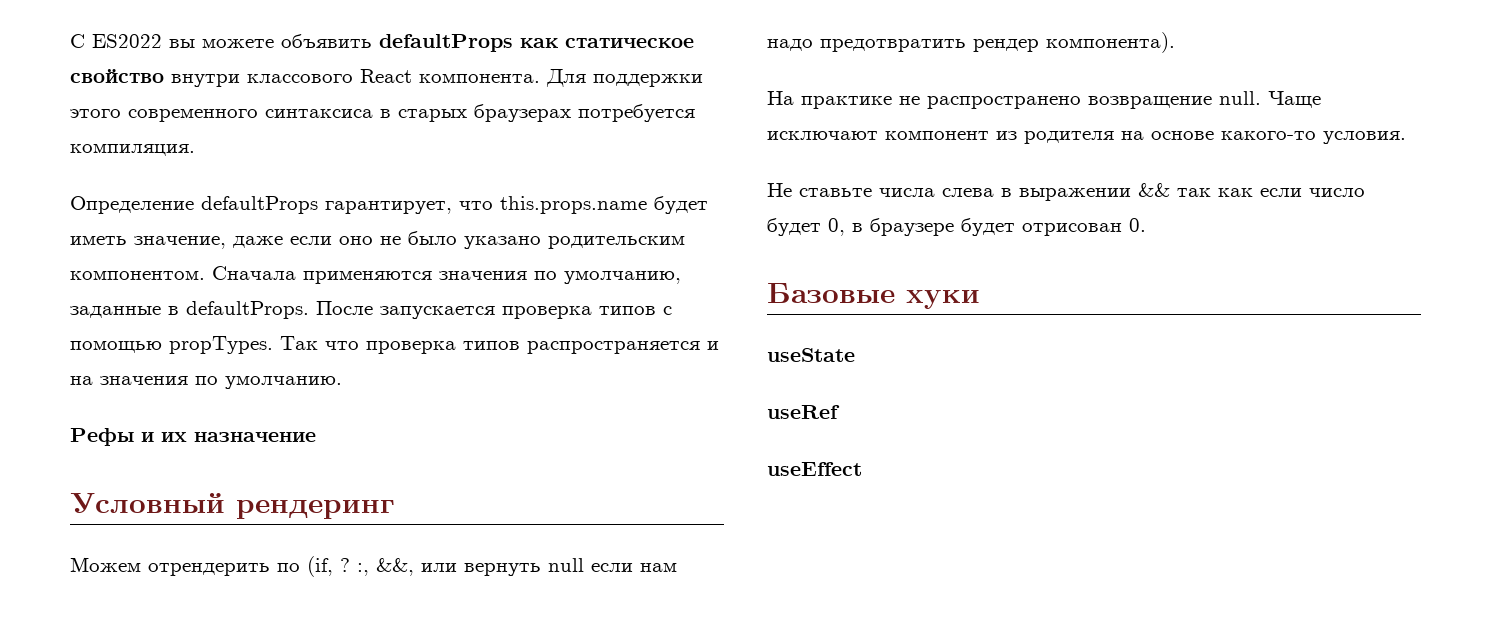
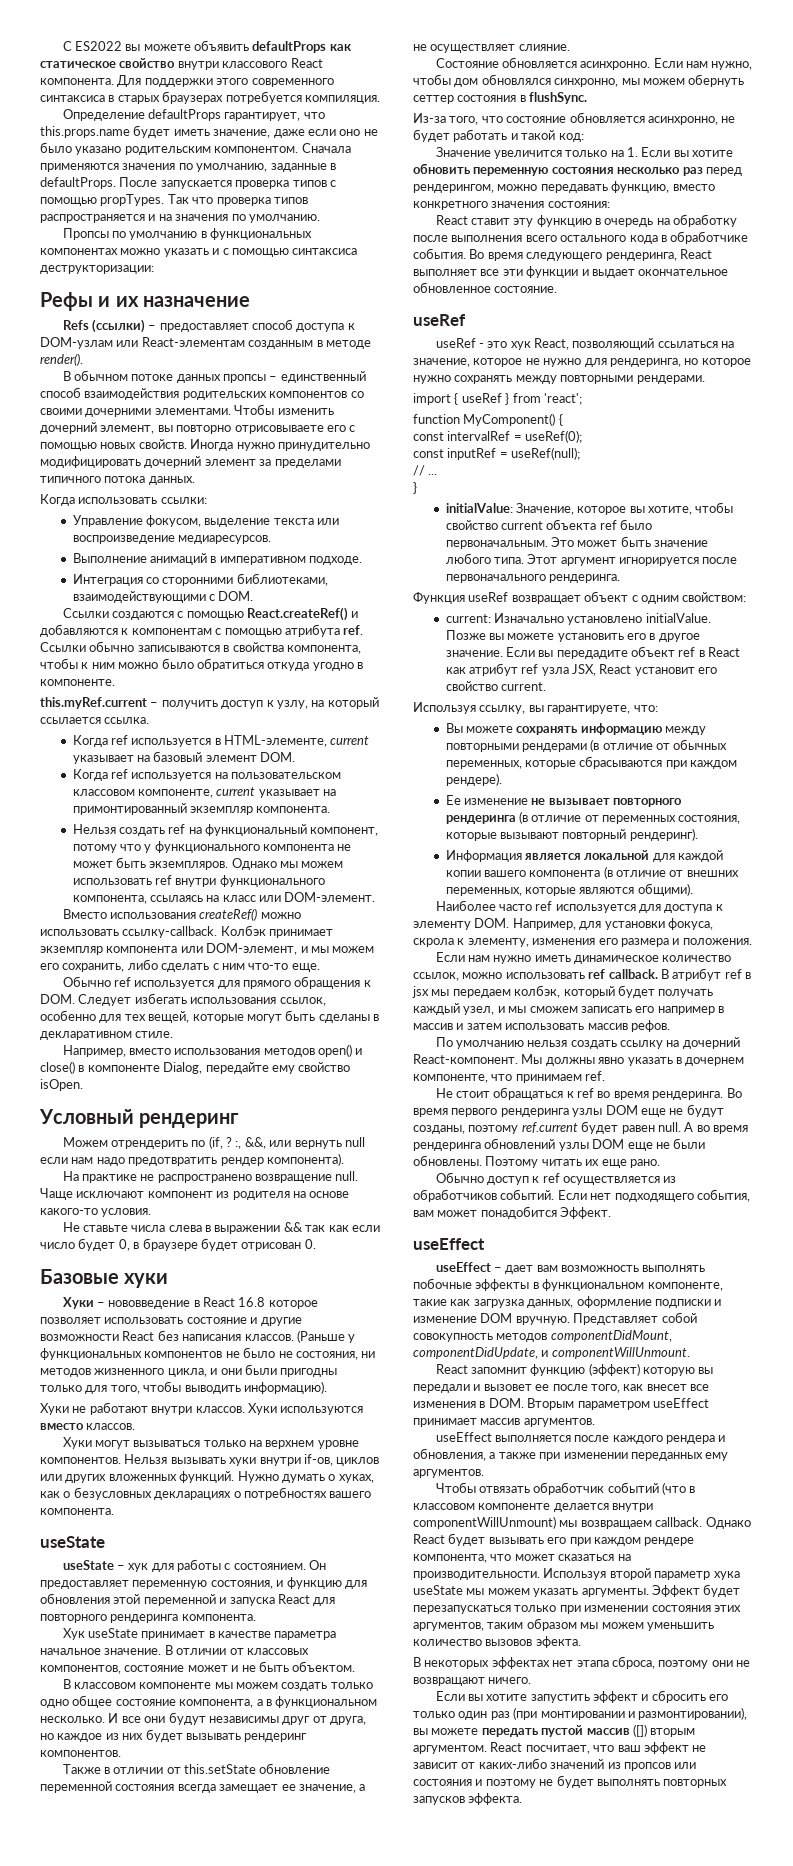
+ Пропсы по умолчанию в функциональных компонентах можно указать и с помощью синтаксиса деструкторизации:
  Рефы и их назначение
+ Refs (ссылки) – предоставляет способ доступа к DOM-узлам или React-элементам созданным в методе render().
+ В обычном потоке данных пропсы – единственный способ взаимодействия родительских компонентов со своими дочерними элементами. Чтобы изменить дочерний элемент, вы повторно отрисовываете его с помощью новых свойств. Иногда нужно принудительно модифицировать дочерний элемент за пределами типичного потока данных.
+ Когда использовать ссылки:
+ Управление фокусом, выделение текста или воспроизведение медиаресурсов.
+ Выполнение анимаций в императивном подходе.
+ Интеграция со сторонними библиотеками, взаимодействующими с DOM.
+ Ссылки создаются с помощью React.createRef() и добавляются к компонентам с помощью атрибута ref. Ссылки обычно записываются в свойства компонента, чтобы к ним можно было обратиться откуда угодно в компоненте.
+ this.myRef.current – получить доступ к узлу, на который ссылается ссылка.
+ Когда ref используется в HTML-элементе, current указывает на базовый элемент DOM.
+ Когда ref используется на пользовательском классовом компоненте, current указывает на примонтированный экземпляр компонента.
+ Нельзя создать ref на функциональный компонент, потому что у функционального компонента не может быть экземпляров. Однако мы можем использовать ref внутри функционального компонента, ссылаясь на класс или DOM-элемент.
+ Вместо использования createRef() можно использовать ссылку-callback. Колбэк принимает экземпляр компонента или DOM-элемент, и мы можем его сохранить, либо сделать с ним что-то еще.
+ Обычно ref используется для прямого обращения к DOM. Следует избегать использования ссылок, особенно для тех вещей, которые могут быть сделаны в декларативном стиле.
+ Например, вместо использования методов open() и close() в компоненте Dialog, передайте ему свойство isOpen.
+ Хуки – нововведение в React 16.8 которое позволяет использовать состояние и другие возможности React без написания классов. (Раньше у функциональных компонентов не было не состояния, ни методов жизненного цикла, и они были пригодны только для того, чтобы выводить информацию).
+ Хуки не работают внутри классов. Хуки используются вместо классов.
+ Хуки могут вызываться только на верхнем уровне компонентов. Нельзя вызывать хуки внутри if-ов, циклов или других вложенных функций. Нужно думать о хуках, как о безусловных декларациях о потребностях вашего компонента.
  useState
+ useState – хук для работы с состоянием. Он предоставляет переменную состояния, и функцию для обновления этой переменной и запуска React для повторного рендеринга компонента.
+ Хук useState принимает в качестве параметра начальное значение. В отличии от классовых компонентов, состояние может и не быть объектом.
+ В классовом компоненте мы можем создать только одно общее состояние компонента, а в функциональном несколько. И все они будут независимы друг от друга, но каждое из них будет вызывать рендеринг компонентов.
+ Также в отличии от this.setState обновление переменной состояния всегда замещает ее значение, а не осуществляет слияние.
+ Состояние обновляется асинхронно. Если нам нужно, чтобы дом обновлялся синхронно, мы можем обернуть сеттер состояния в flushSync.
+ Из-за того, что состояние обновляется асинхронно, не будет работать и такой код:
+ Значение увеличится только на 1. Если вы хотите обновить переменную состояния несколько раз перед рендерингом, можно передавать функцию, вместо конкретного значения состояния:
+ React ставит эту функцию в очередь на обработку после выполнения всего остального кода в обработчике события. Во время следующего рендеринга, React выполняет все эти функции и выдает окончательное обновленное состояние.
  useRef
+ useRef - это хук React, позволяющий ссылаться на значение, которое не нужно для рендеринга, но которое нужно сохранять между повторными рендерами.
+ import { useRef } from 'react';
+ function MyComponent() {
+ const intervalRef = useRef(0);
+ const inputRef = useRef(null);
+ // ...
+ }
+ initialValue: Значение, которое вы хотите, чтобы свойство current объекта ref было первоначальным. Это может быть значение любого типа. Этот аргумент игнорируется после первоначального рендеринга.
+ Функция useRef возвращает объект с одним свойством:
+ current: Изначально установлено initialValue. Позже вы можете установить его в другое значение. Если вы передадите объект ref в React как атрибут ref узла JSX, React установит его свойство current.
+ Используя ссылку, вы гарантируете, что:
+ Вы можете сохранять информацию между повторными рендерами (в отличие от обычных переменных, которые сбрасываются при каждом рендере).
+ Ее изменение не вызывает повторного рендеринга (в отличие от переменных состояния, которые вызывают повторный рендеринг).
+ Информация является локальной для каждой копии вашего компонента (в отличие от внешних переменных, которые являются общими).
+ Наиболее часто ref используется для доступа к элементу DOM. Например, для установки фокуса, скрола к элементу, изменения его размера и положения.
+ Если нам нужно иметь динамическое количество ссылок, можно использовать ref callback. В атрибут ref в jsx мы передаем колбэк, который будет получать каждый узел, и мы сможем записать его например в массив и затем использовать массив рефов.
+ По умолчанию нельзя создать ссылку на дочерний React-компонент. Мы должны явно указать в дочернем компоненте, что принимаем ref.
+ Не стоит обращаться к ref во время рендеринга. Во время первого рендеринга узлы DOM еще не будут созданы, поэтому ref.current будет равен null. А во время рендеринга обновлений узлы DOM еще не были обновлены. Поэтому читать их еще рано.
+ Обычно доступ к ref осуществляется из обработчиков событий. Если нет подходящего события, вам может понадобится Эффект.
  useEffect
+ useEffect – дает вам возможность выполнять побочные эффекты в функциональном компоненте, такие как загрузка данных, оформление подписки и изменение DOM вручную. Представляет собой совокупность методов componentDidMount, componentDidUpdate, и componentWillUnmount.
+ React запомнит функцию (эффект) которую вы передали и вызовет ее после того, как внесет все изменения в DOM. Вторым параметром useEffect принимает массив аргументов.
+ useEffect выполняется после каждого рендера и обновления, а также при изменении переданных ему аргументов.
+ Чтобы отвязать обработчик событий (что в классовом компоненте делается внутри componentWillUnmount) мы возвращаем callback. Однако React будет вызывать его при каждом рендере компонента, что может сказаться на производительности. Используя второй параметр хука useState мы можем указать аргументы. Эффект будет перезапускаться только при изменении состояния этих аргументов, таким образом мы можем уменьшить количество вызовов эфекта.
+ В некоторых эффектах нет этапа сброса, поэтому они не возвращают ничего.
+ Если вы хотите запустить эффект и сбросить его только один раз (при монтировании и размонтировании), вы можете передать пустой массив ([]) вторым аргументом. React посчитает, что ваш эффект не зависит от каких-либо значений из пропсов или состояния и поэтому не будет выполнять повторных запусков эффекта.

